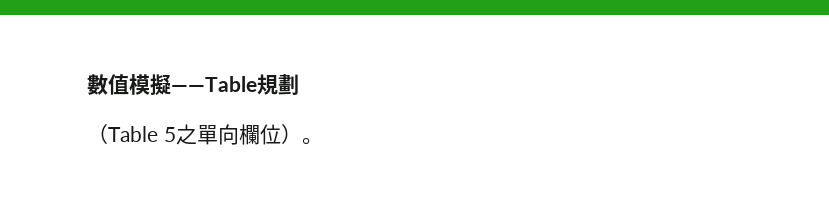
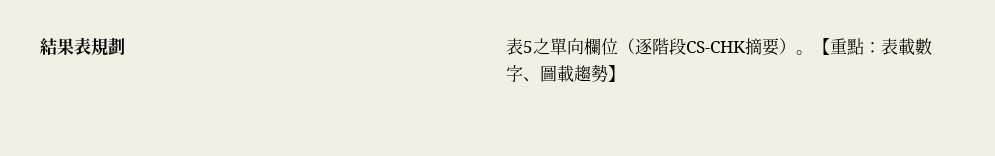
- 數值模擬——Table規劃
+ 結果表規劃
- （Table 5之單向欄位）。
+ 表5之單向欄位（逐階段CS-CHK摘要）。【重點：表載數字、圖載趨勢】

